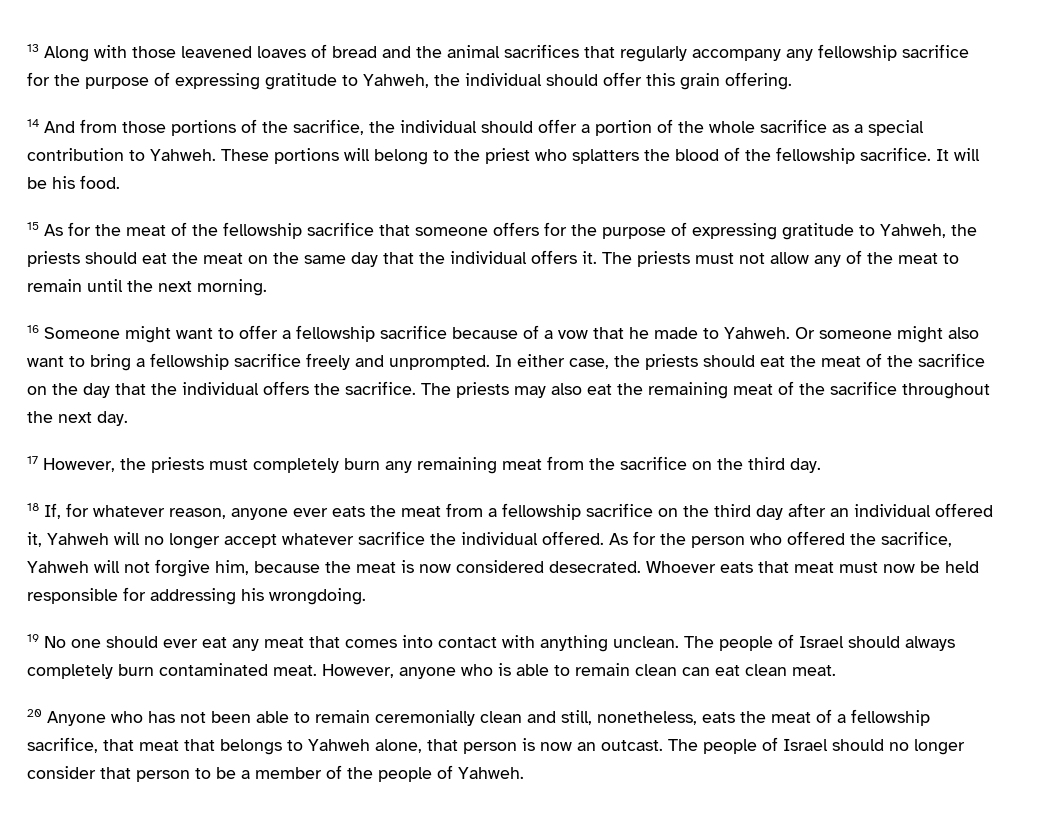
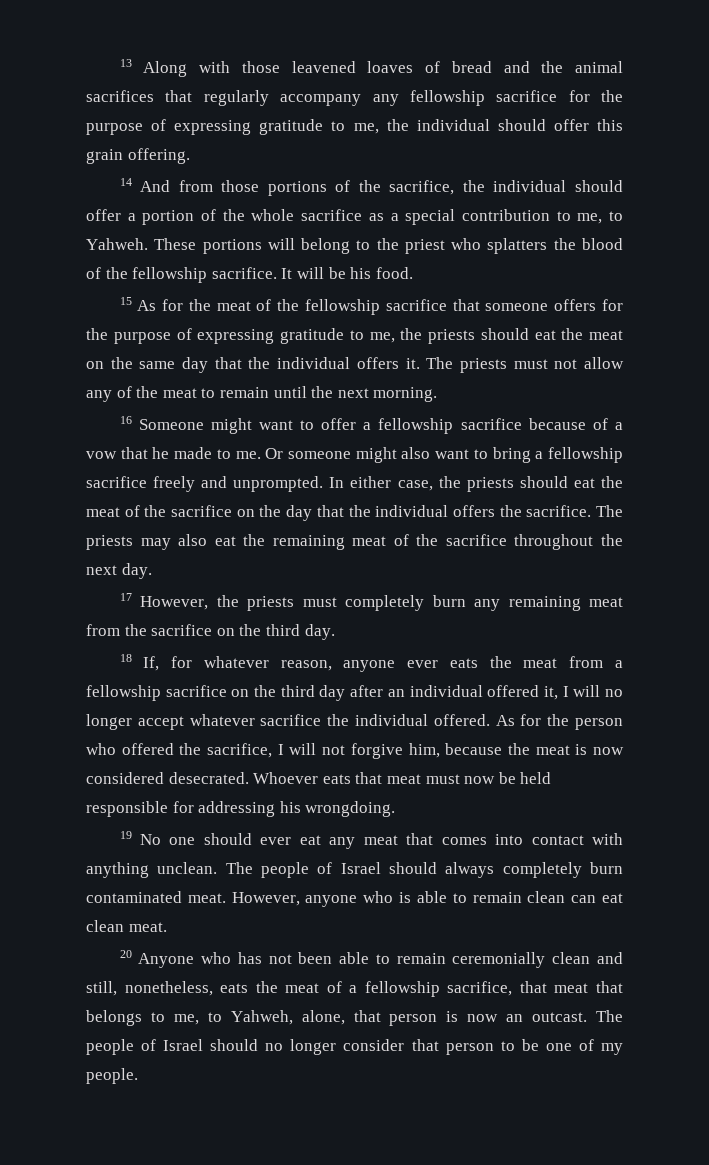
- 13 Along with those leavened loaves of bread and the animal sacrifices that regularly accompany any fellowship sacrifice for the purpose of expressing gratitude to Yahweh, the individual should offer this grain offering.
+ 13 Along with those leavened loaves of bread and the animal sacrifices that regularly accompany any fellowship sacrifice for the purpose of expressing gratitude to me, the individual should offer this grain offering.
- 14 And from those portions of the sacrifice, the individual should offer a portion of the whole sacrifice as a special contribution to Yahweh.
+ 14 And from those portions of the sacrifice, the individual should offer a portion of the whole sacrifice as a special contribution to me, to Yahweh.
- 15 As for the meat of the fellowship sacrifice that someone offers for the purpose of expressing gratitude to Yahweh, the priests should eat the meat on the same day that the individual offers it.
+ 15 As for the meat of the fellowship sacrifice that someone offers for the purpose of expressing gratitude to me, the priests should eat the meat on the same day that the individual offers it.
- 16 Someone might want to offer a fellowship sacrifice because of a vow that he made to Yahweh.
+ 16 Someone might want to offer a fellowship sacrifice because of a vow that he made to me.
- 18 If, for whatever reason, anyone ever eats the meat from a fellowship sacrifice on the third day after an individual offered it, Yahweh will no longer accept whatever sacrifice the individual offered.
+ 18 If, for whatever reason, anyone ever eats the meat from a fellowship sacrifice on the third day after an individual offered it, I will no longer accept whatever sacrifice the individual offered.
- As for the person who offered the sacrifice, Yahweh will not forgive him, because the meat is now considered desecrated.
+ As for the person who offered the sacrifice, I will not forgive him, because the meat is now considered desecrated.
- 20 Anyone who has not been able to remain ceremonially clean and still, nonetheless, eats the meat of a fellowship sacrifice, that meat that belongs to Yahweh alone, that person is now an outcast.
+ 20 Anyone who has not been able to remain ceremonially clean and still, nonetheless, eats the meat of a fellowship sacrifice, that meat that belongs to me, to Yahweh, alone, that person is now an outcast.
- The people of Israel should no longer consider that person to be a member of the people of Yahweh.
+ The people of Israel should no longer consider that person to be one of my people.

